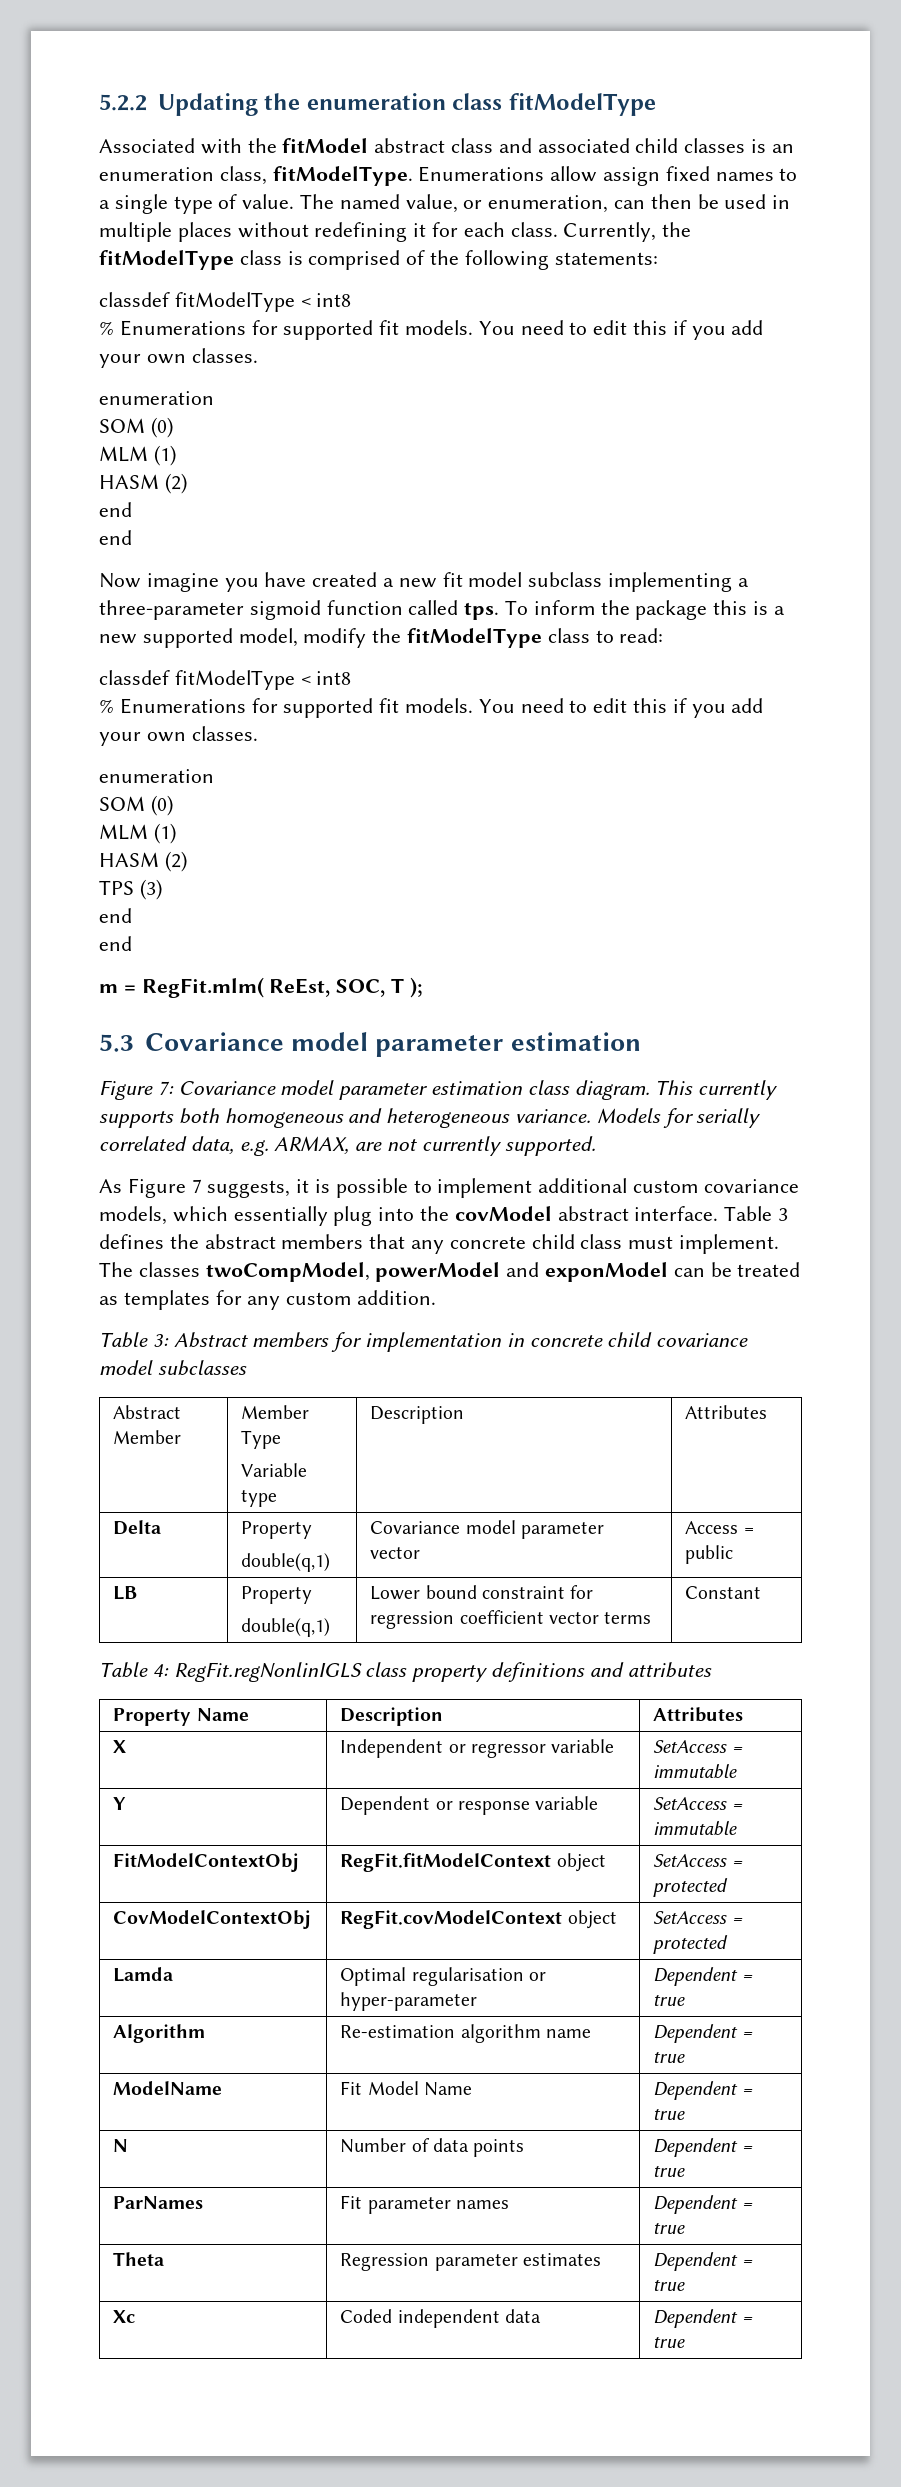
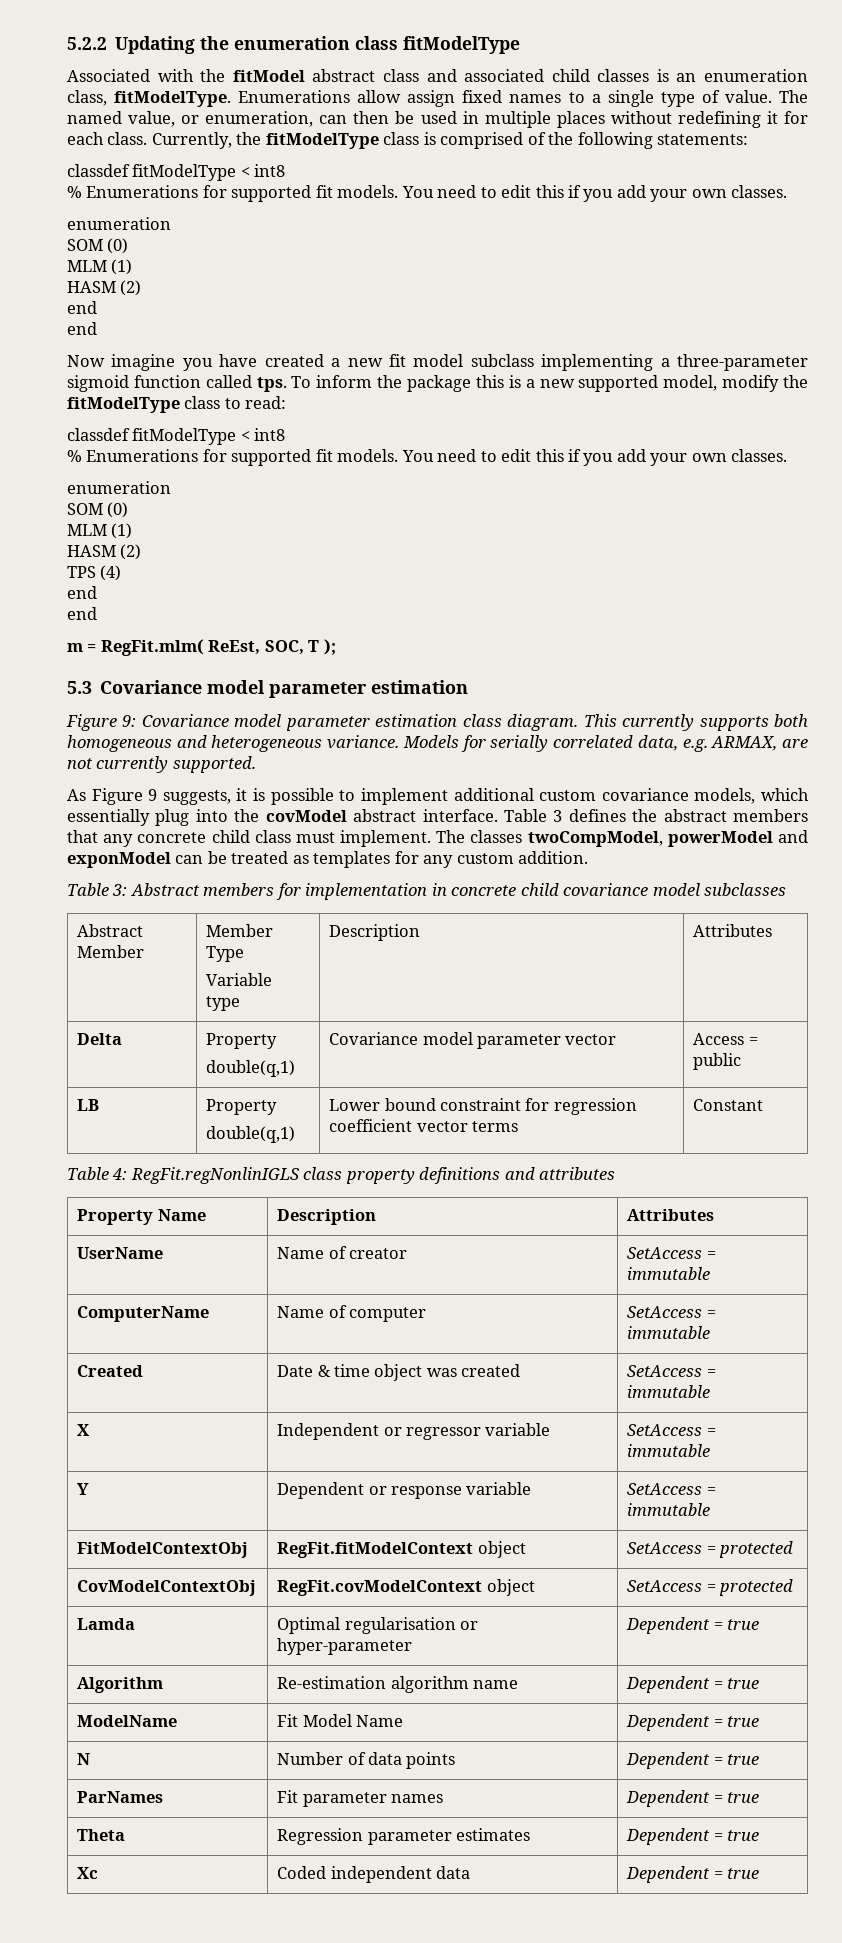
- TPS (3)
+ TPS (4)
- Figure 7: Covariance model parameter estimation class diagram.
+ Figure 9: Covariance model parameter estimation class diagram.
- As Figure 7 suggests, it is possible to implement additional custom covariance models, which essentially plug into the covModel abstract interface.
+ As Figure 9 suggests, it is possible to implement additional custom covariance models, which essentially plug into the covModel abstract interface.
+ UserName | Name of creator | SetAccess = immutable
+ ComputerName | Name of computer | SetAccess = immutable
+ Created | Date & time object was created | SetAccess = immutable

